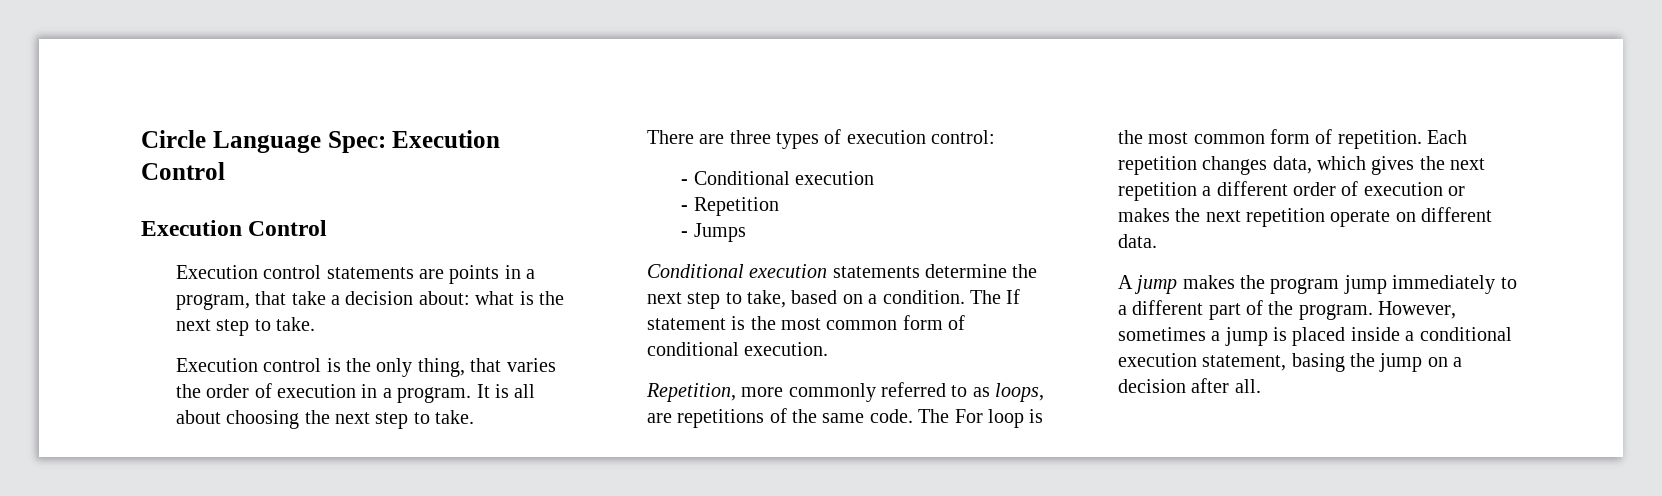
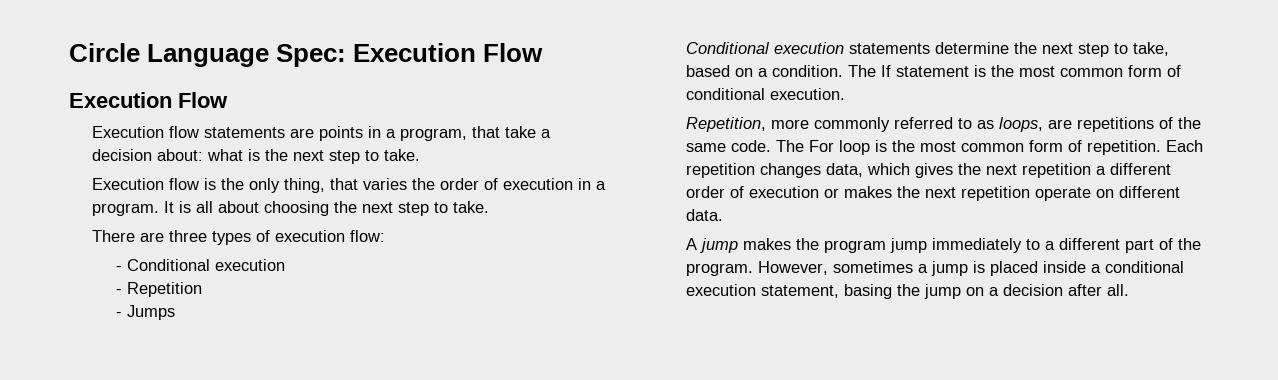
- Circle Language Spec: Execution Control
- Execution Control
- Execution control statements are points in a program, that take a decision about: what is the next step to take.
+ Circle Language Spec: Execution Flow
+ Execution Flow
+ Execution flow statements are points in a program, that take a decision about: what is the next step to take.
- Execution control is the only thing, that varies the order of execution in a program.
+ Execution flow is the only thing, that varies the order of execution in a program.
- There are three types of execution control:
+ There are three types of execution flow:

